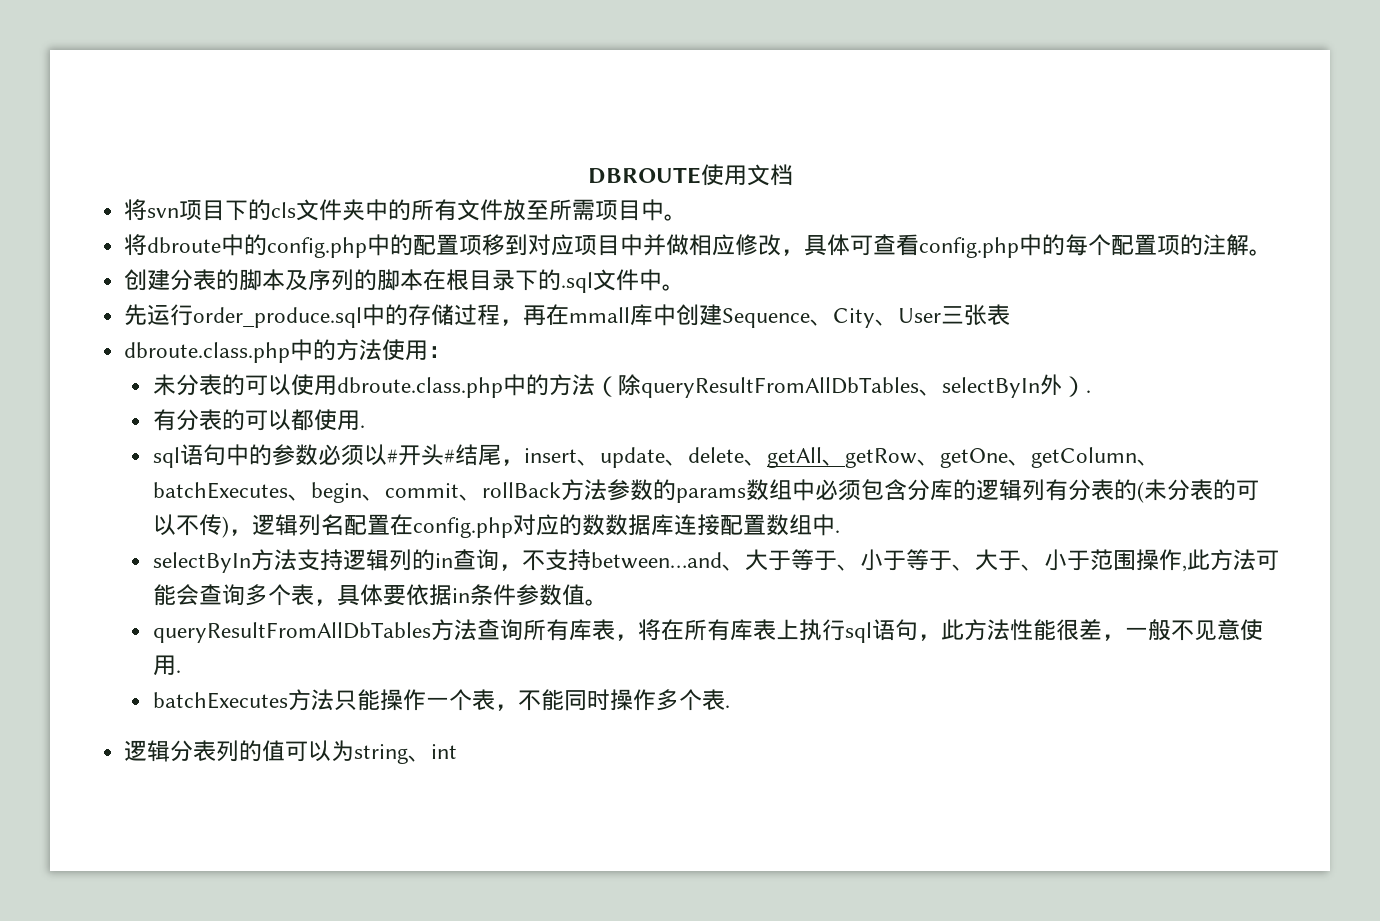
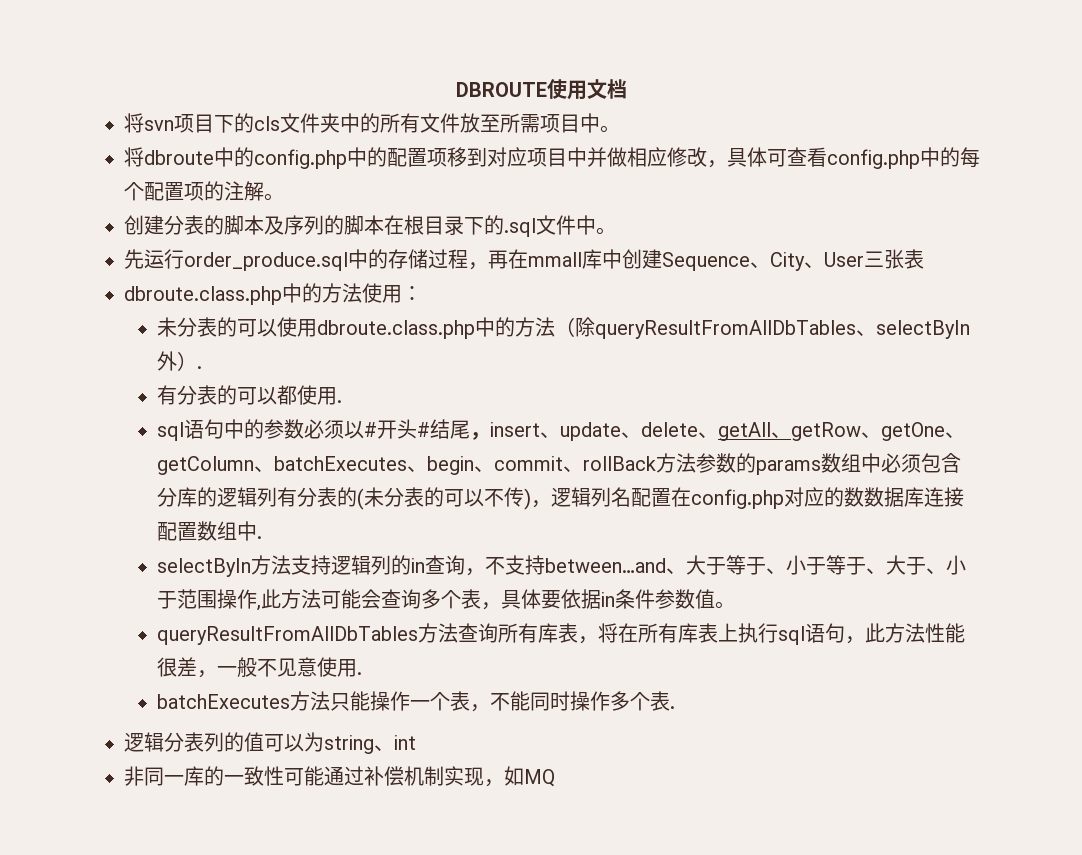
+ 非同一库的一致性可能通过补偿机制实现，如MQ

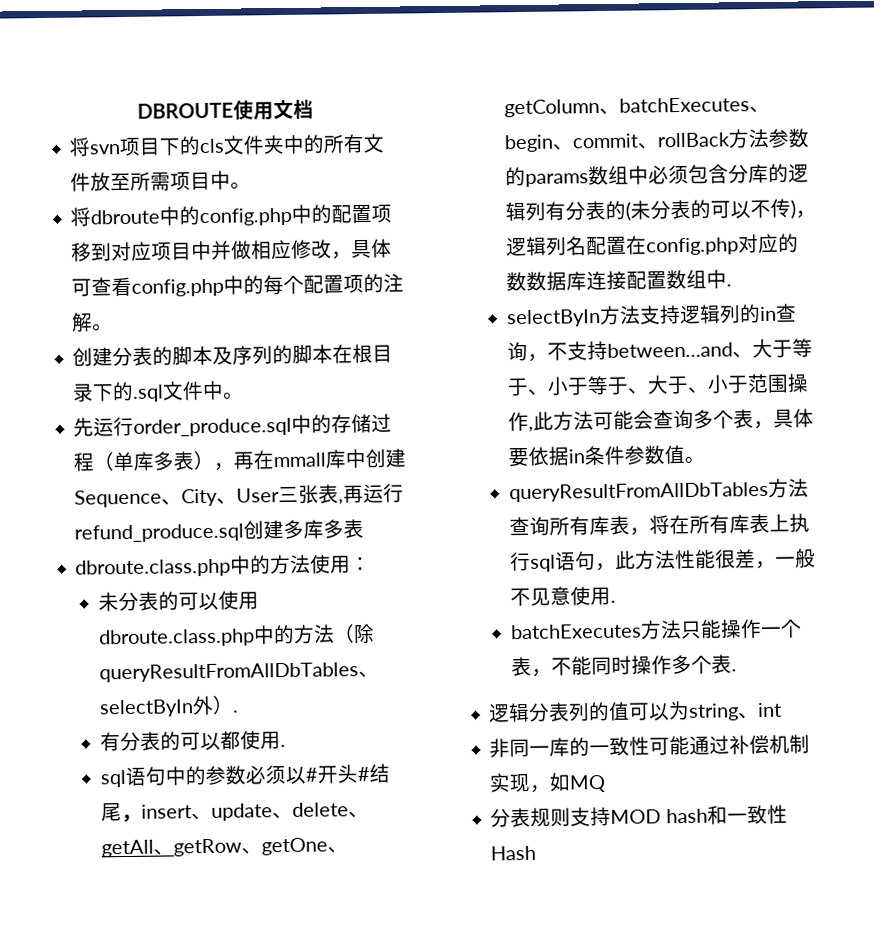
- 先运行order_produce.sql中的存储过程，再在mmall库中创建Sequence、City、User三张表
+ 先运行order_produce.sql中的存储过程（单库多表），再在mmall库中创建Sequence、City、User三张表,再运行refund_produce.sql创建多库多表
+ 分表规则支持MOD hash和一致性Hash

